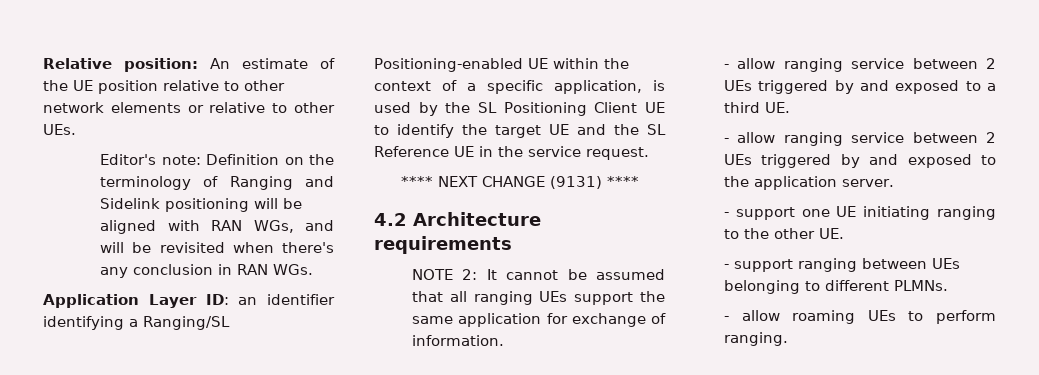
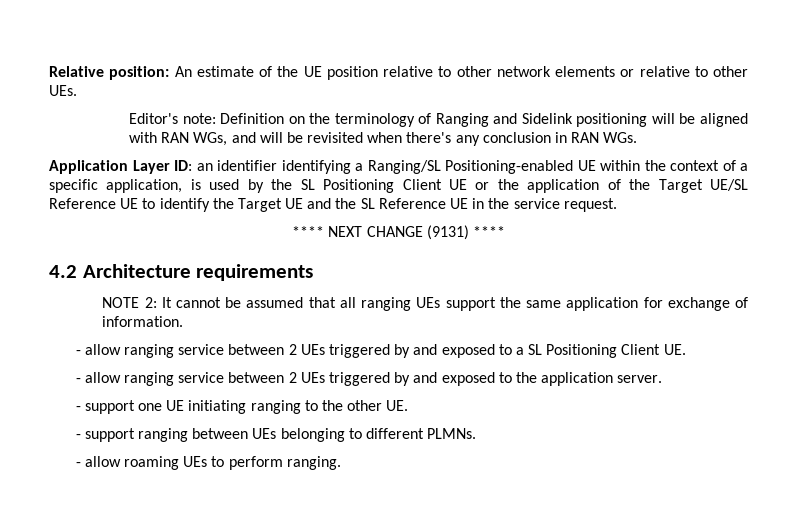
- Application Layer ID: an identifier identifying a Ranging/SL Positioning-enabled UE within the context of a specific application, is used by the SL Positioning Client UE to identify the target UE and the SL Reference UE in the service request.
+ Application Layer ID: an identifier identifying a Ranging/SL Positioning-enabled UE within the context of a specific application, is used by the SL Positioning Client UE or the application of the Target UE/SL Reference UE to identify the Target UE and the SL Reference UE in the service request.
- - allow ranging service between 2 UEs triggered by and exposed to a third UE.
+ - allow ranging service between 2 UEs triggered by and exposed to a SL Positioning Client UE.

